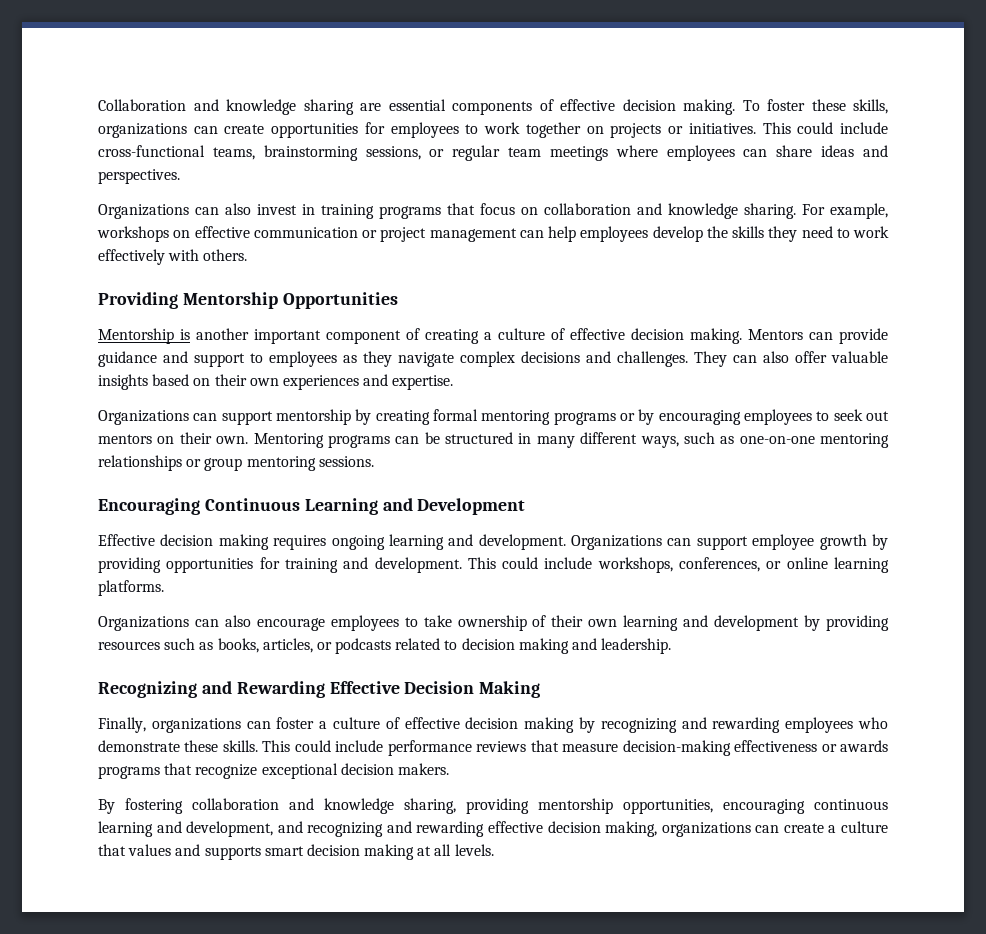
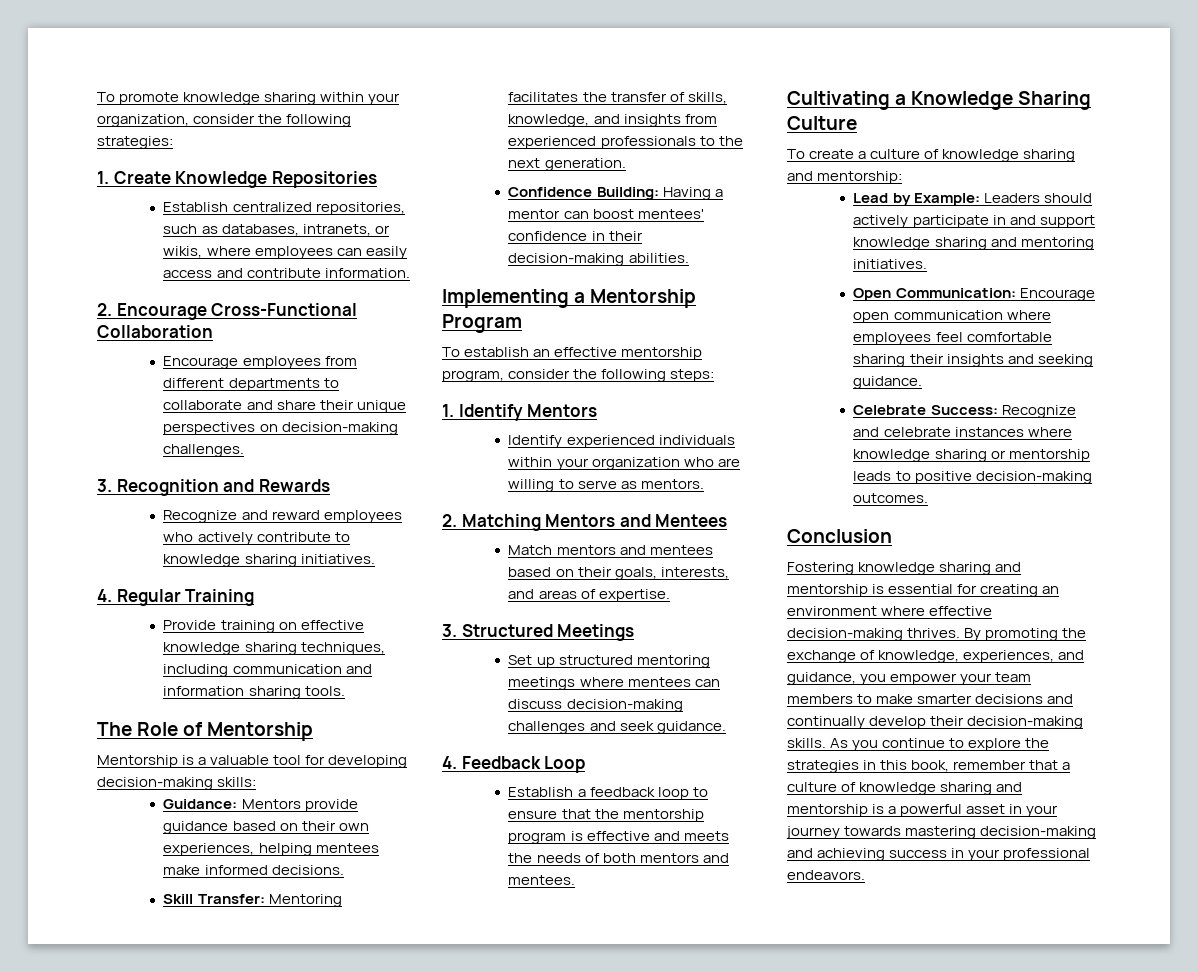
- Collaboration and knowledge sharing are essential components of effective decision making. To foster these skills, organizations can create opportunities for employees to work together on projects or initiatives. This could include cross-functional teams, brainstorming sessions, or regular team meetings where employees can share ideas and perspectives.
- Organizations can also invest in training programs that focus on collaboration and knowledge sharing. For example, workshops on effective communication or project management can help employees develop the skills they need to work effectively with others.
- Providing Mentorship Opportunities
+ To promote knowledge sharing within your organization, consider the following strategies:
+ 1. Create Knowledge Repositories
+ Establish centralized repositories, such as databases, intranets, or wikis, where employees can easily access and contribute information.
+ 2. Encourage Cross-Functional Collaboration
+ Encourage employees from different departments to collaborate and share their unique perspectives on decision-making challenges.
+ 3. Recognition and Rewards
+ Recognize and reward employees who actively contribute to knowledge sharing initiatives.
+ 4. Regular Training
+ Provide training on effective knowledge sharing techniques, including communication and information sharing tools.
+ The Role of Mentorship
- Mentorship is another important component of creating a culture of effective decision making. Mentors can provide guidance and support to employees as they navigate complex decisions and challenges. They can also offer valuable insights based on their own experiences and expertise.
- Organizations can support mentorship by creating formal mentoring programs or by encouraging employees to seek out mentors on their own. Mentoring programs can be structured in many different ways, such as one-on-one mentoring relationships or group mentoring sessions.
- Encouraging Continuous Learning and Development
- Effective decision making requires ongoing learning and development. Organizations can support employee growth by providing opportunities for training and development. This could include workshops, conferences, or online learning platforms.
- Organizations can also encourage employees to take ownership of their own learning and development by providing resources such as books, articles, or podcasts related to decision making and leadership.
- Recognizing and Rewarding Effective Decision Making
- Finally, organizations can foster a culture of effective decision making by recognizing and rewarding employees who demonstrate these skills. This could include performance reviews that measure decision-making effectiveness or awards programs that recognize exceptional decision makers.
- By fostering collaboration and knowledge sharing, providing mentorship opportunities, encouraging continuous learning and development, and recognizing and rewarding effective decision making, organizations can create a culture that values and supports smart decision making at all levels.
+ Mentorship is a valuable tool for developing decision-making skills:
+ Guidance: Mentors provide guidance based on their own experiences, helping mentees make informed decisions.
+ Skill Transfer: Mentoring facilitates the transfer of skills, knowledge, and insights from experienced professionals to the next generation.
+ Confidence Building: Having a mentor can boost mentees' confidence in their decision-making abilities.
+ Implementing a Mentorship Program
+ To establish an effective mentorship program, consider the following steps:
+ 1. Identify Mentors
+ Identify experienced individuals within your organization who are willing to serve as mentors.
+ 2. Matching Mentors and Mentees
+ Match mentors and mentees based on their goals, interests, and areas of expertise.
+ 3. Structured Meetings
+ Set up structured mentoring meetings where mentees can discuss decision-making challenges and seek guidance.
+ 4. Feedback Loop
+ Establish a feedback loop to ensure that the mentorship program is effective and meets the needs of both mentors and mentees.
+ Cultivating a Knowledge Sharing Culture
+ To create a culture of knowledge sharing and mentorship:
+ Lead by Example: Leaders should actively participate in and support knowledge sharing and mentoring initiatives.
+ Open Communication: Encourage open communication where employees feel comfortable sharing their insights and seeking guidance.
+ Celebrate Success: Recognize and celebrate instances where knowledge sharing or mentorship leads to positive decision-making outcomes.
+ Conclusion
+ Fostering knowledge sharing and mentorship is essential for creating an environment where effective decision-making thrives. By promoting the exchange of knowledge, experiences, and guidance, you empower your team members to make smarter decisions and continually develop their decision-making skills. As you continue to explore the strategies in this book, remember that a culture of knowledge sharing and mentorship is a powerful asset in your journey towards mastering decision-making and achieving success in your professional endeavors.

